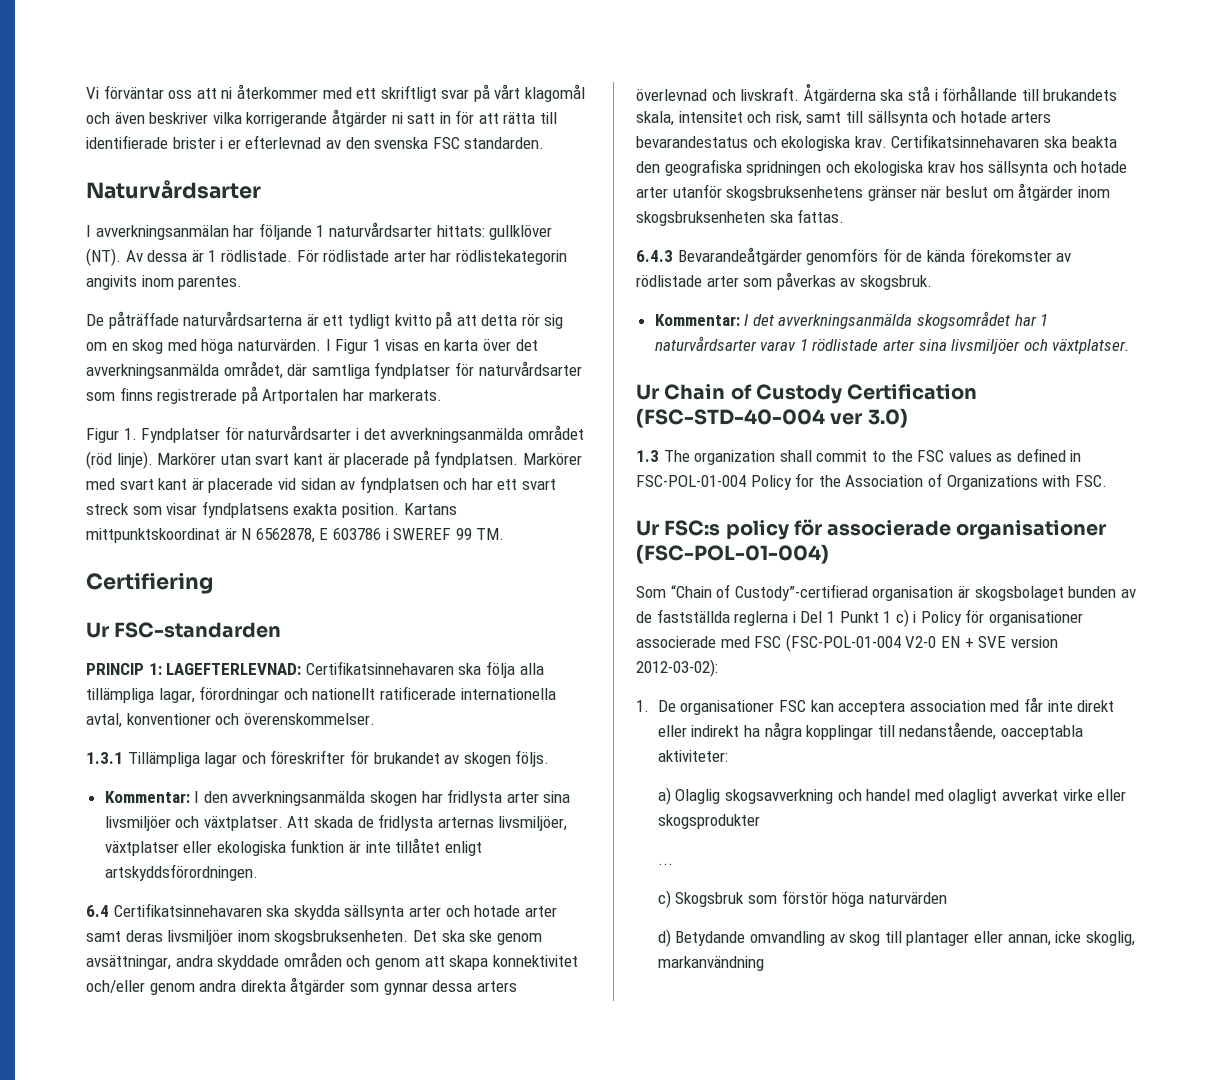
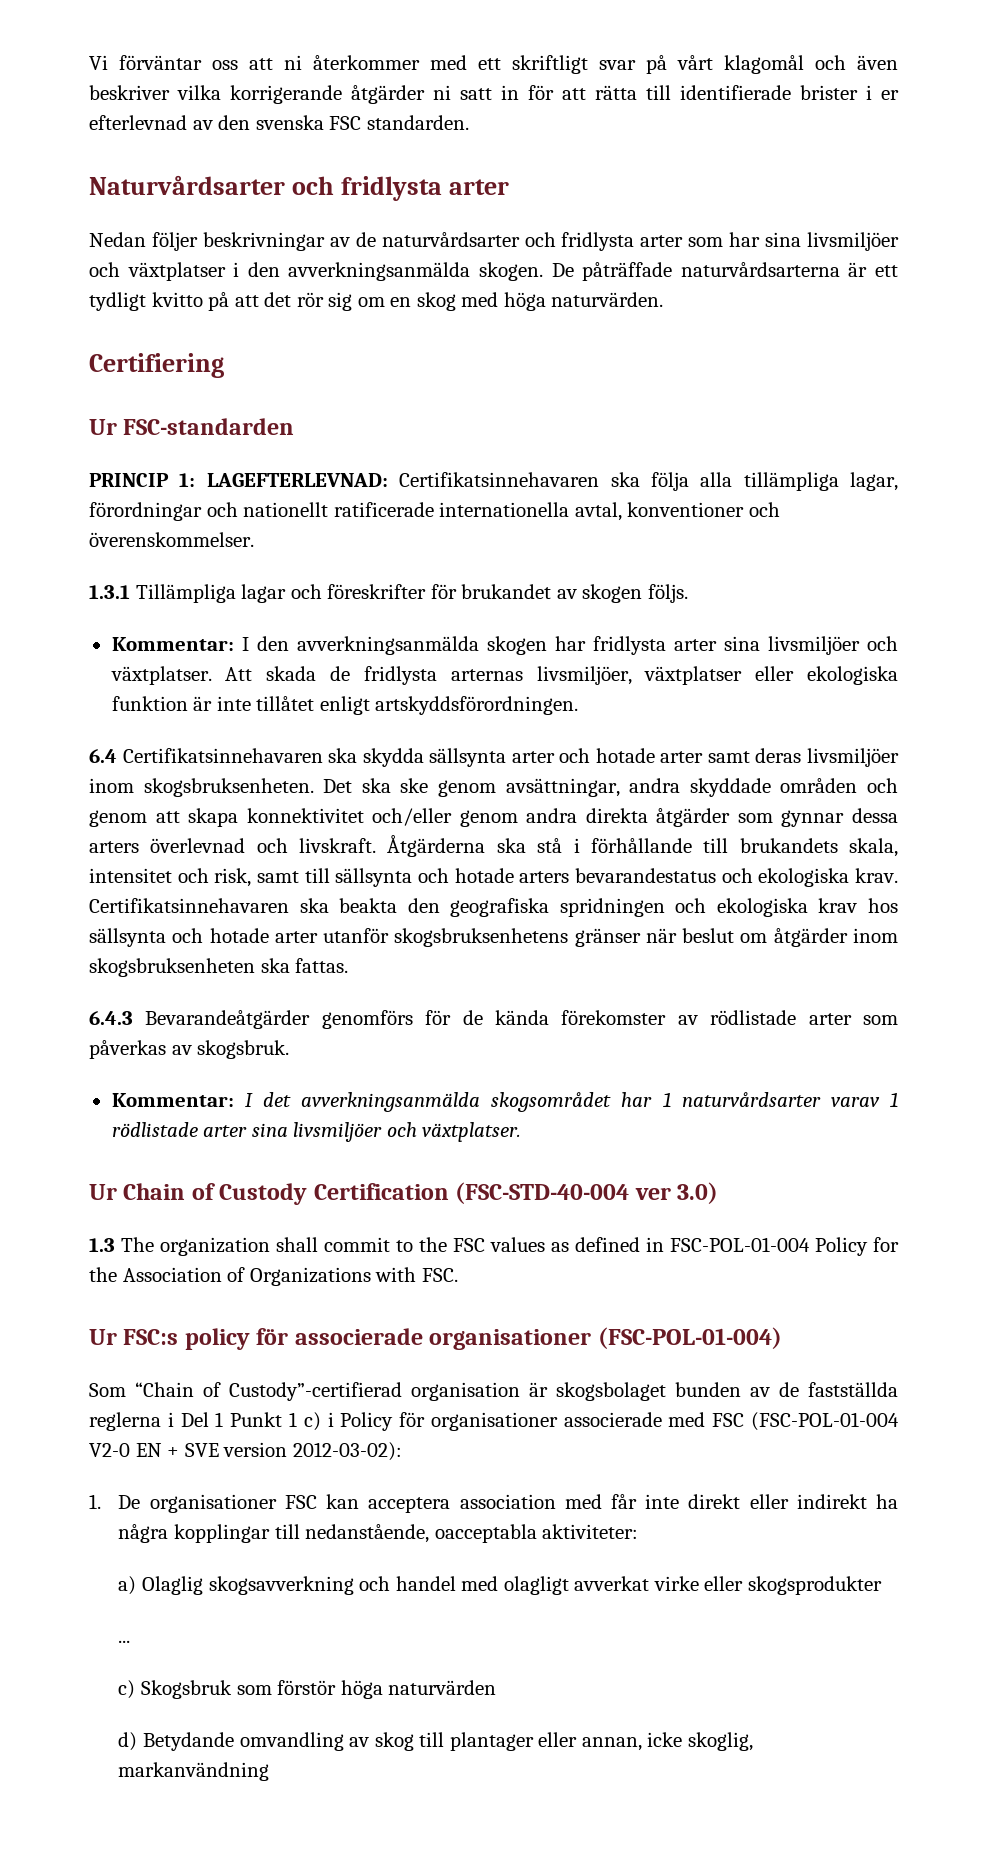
- Naturvårdsarter
- I avverkningsanmälan har följande 1 naturvårdsarter hittats: gullklöver (NT). Av dessa är 1 rödlistade. För rödlistade arter har rödlistekategorin angivits inom parentes.
- De påträffade naturvårdsarterna är ett tydligt kvitto på att detta rör sig om en skog med höga naturvärden. I Figur 1 visas en karta över det avverkningsanmälda området, där samtliga fyndplatser för naturvårdsarter som finns registrerade på Artportalen har markerats.
- Figur 1. Fyndplatser för naturvårdsarter i det avverkningsanmälda området (röd linje). Markörer utan svart kant är placerade på fyndplatsen. Markörer med svart kant är placerade vid sidan av fyndplatsen och har ett svart streck som visar fyndplatsens exakta position. Kartans mittpunktskoordinat är N 6562878, E 603786 i SWEREF 99 TM.
+ Naturvårdsarter och fridlysta arter
+ Nedan följer beskrivningar av de naturvårdsarter och fridlysta arter som har sina livsmiljöer och växtplatser i den avverkningsanmälda skogen. De påträffade naturvårdsarterna är ett tydligt kvitto på att det rör sig om en skog med höga naturvärden.

